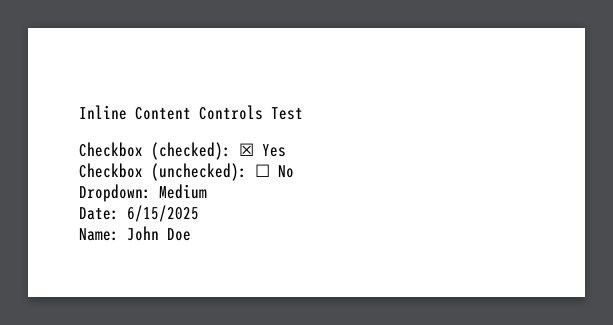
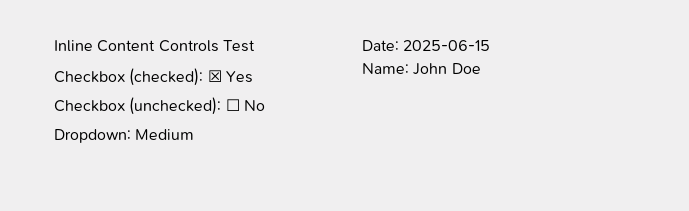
- Date: 6/15/2025
+ Date: 2025-06-15

